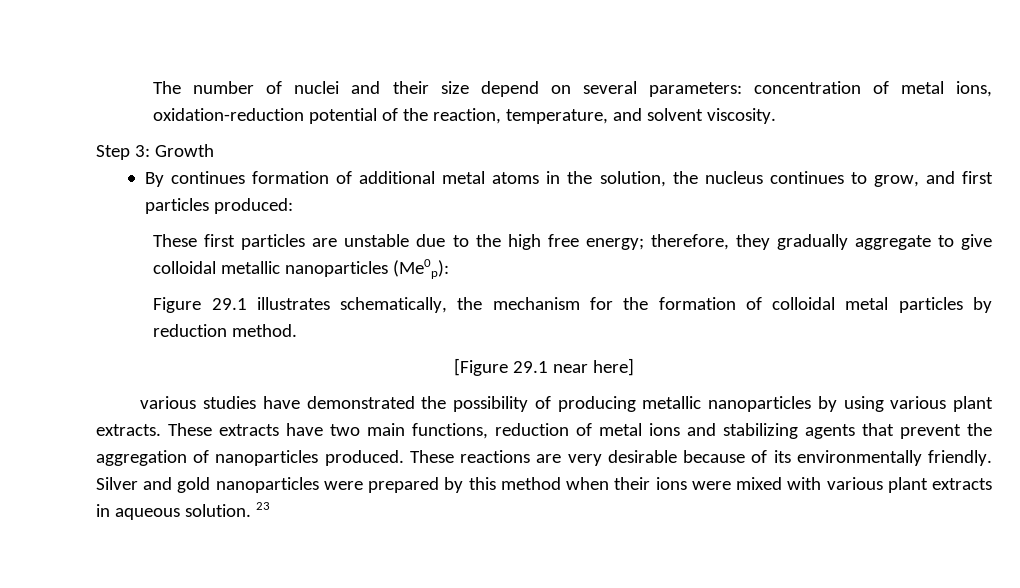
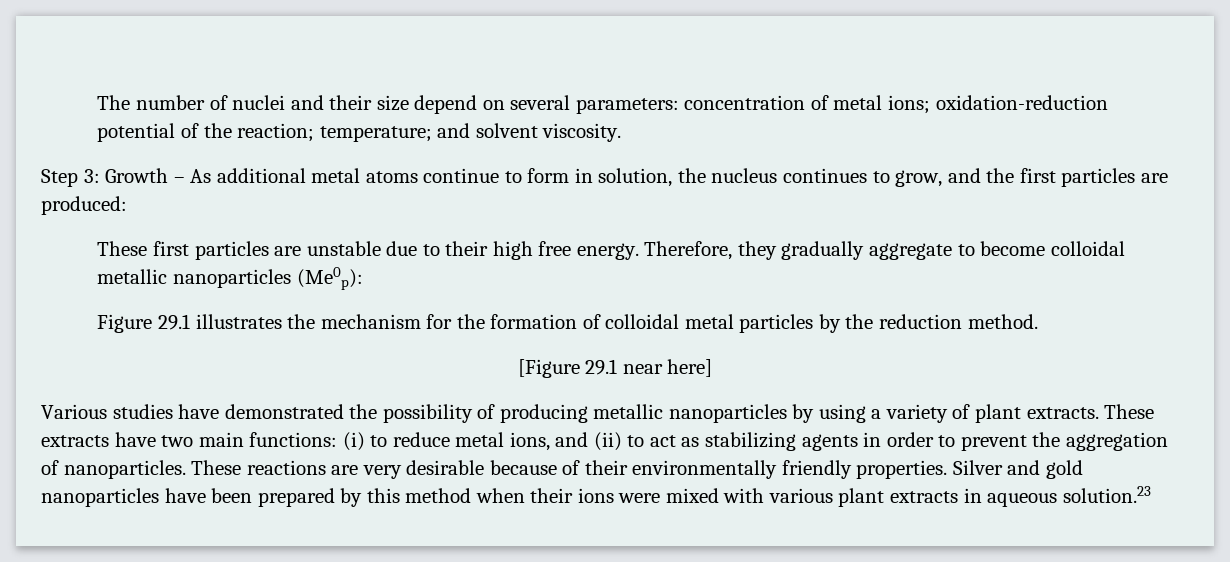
- The number of nuclei and their size depend on several parameters: concentration of metal ions, oxidation-reduction potential of the reaction, temperature, and solvent viscosity.
+ The number of nuclei and their size depend on several parameters: concentration of metal ions; oxidation-reduction potential of the reaction; temperature; and solvent viscosity.
- Step 3: Growth
- By continues formation of additional metal atoms in the solution, the nucleus continues to grow, and first particles produced:
+ Step 3: Growth – As additional metal atoms continue to form in solution, the nucleus continues to grow, and the first particles are produced:
- These first particles are unstable due to the high free energy; therefore, they gradually aggregate to give colloidal metallic nanoparticles (Me0p):
+ These first particles are unstable due to their high free energy. Therefore, they gradually aggregate to become colloidal metallic nanoparticles (Me0p):
- Figure 29.1 illustrates schematically, the mechanism for the formation of colloidal metal particles by reduction method.
+ Figure 29.1 illustrates the mechanism for the formation of colloidal metal particles by the reduction method.
- various studies have demonstrated the possibility of producing metallic nanoparticles by using various plant extracts.
+ Various studies have demonstrated the possibility of producing metallic nanoparticles by using a variety of plant extracts.
- These extracts have two main functions, reduction of metal ions and stabilizing agents that prevent the aggregation of nanoparticles produced.
+ These extracts have two main functions: (i) to reduce metal ions, and (ii) to act as stabilizing agents in order to prevent the aggregation of nanoparticles.
- These reactions are very desirable because of its environmentally friendly.
+ These reactions are very desirable because of their environmentally friendly properties.
- Silver and gold nanoparticles were prepared by this method when their ions were mixed with various plant extracts in aqueous solution. 23
+ Silver and gold nanoparticles have been prepared by this method when their ions were mixed with various plant extracts in aqueous solution.23

